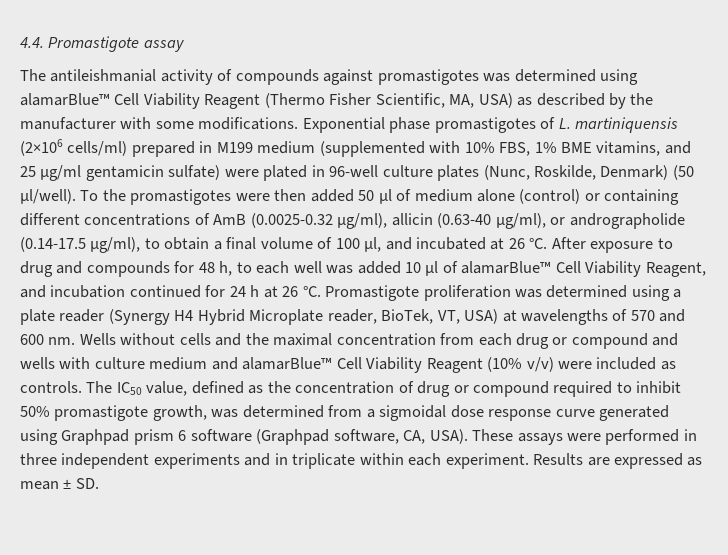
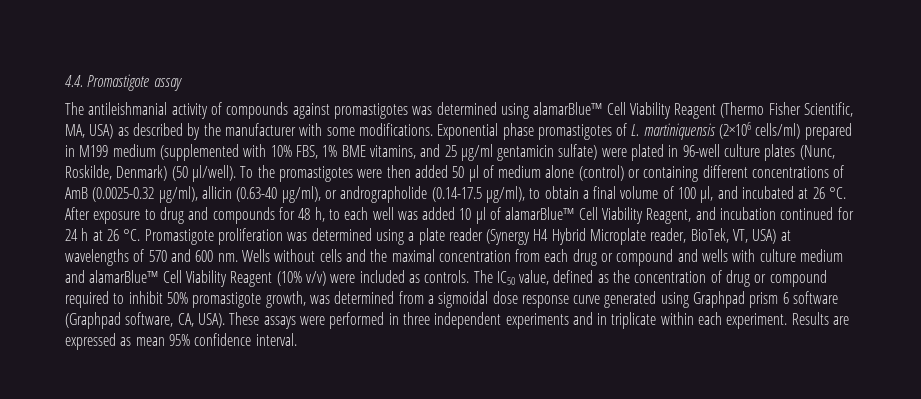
- Results are expressed as mean ± SD.
+ Results are expressed as mean 95% confidence interval.

